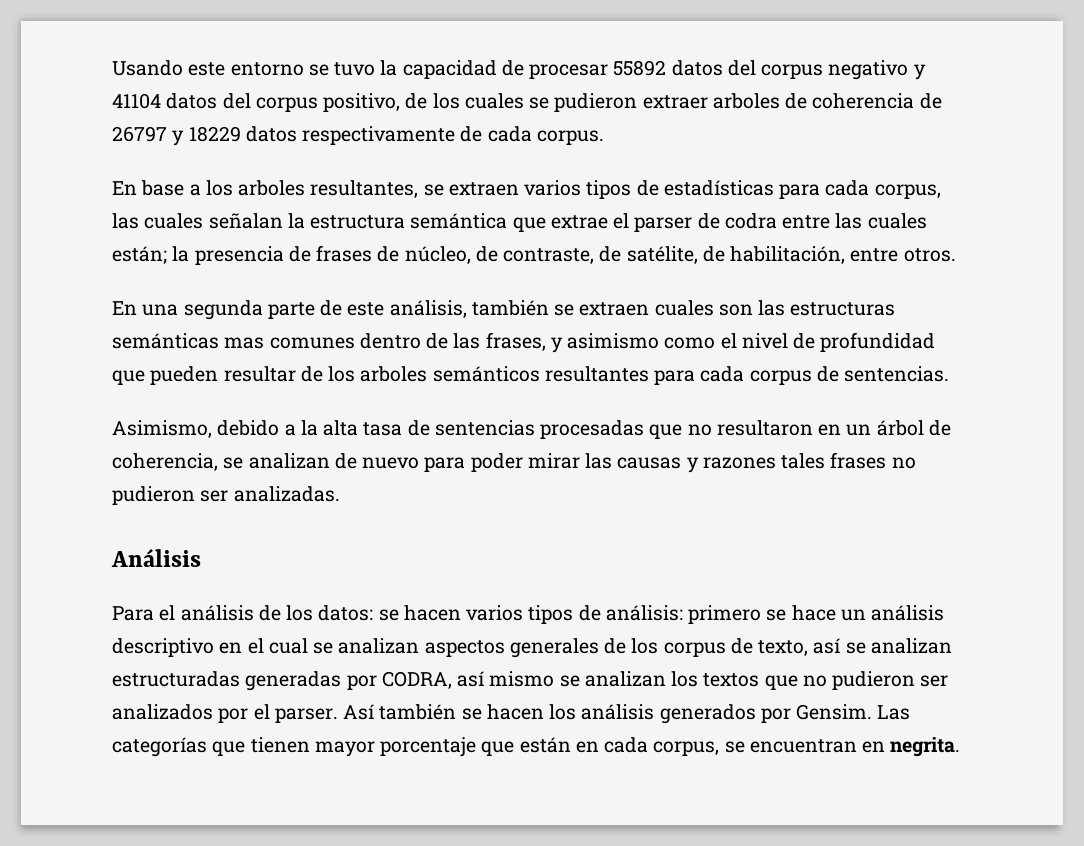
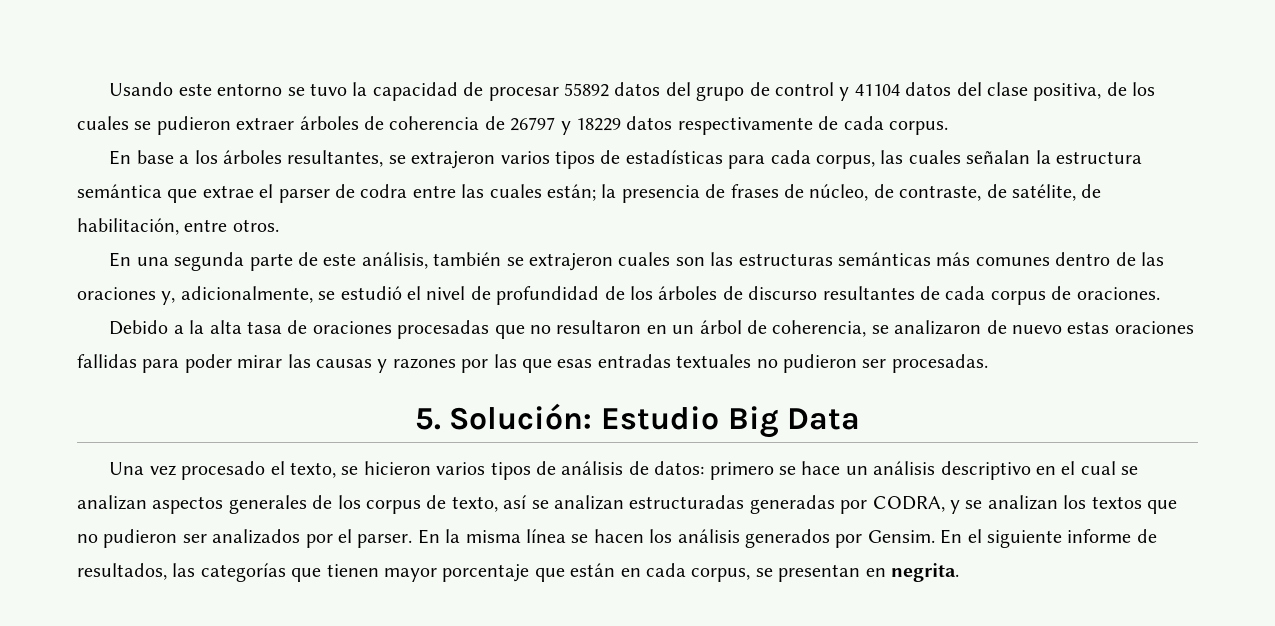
- Usando este entorno se tuvo la capacidad de procesar 55892 datos del corpus negativo y 41104 datos del corpus positivo, de los cuales se pudieron extraer arboles de coherencia de 26797 y 18229 datos respectivamente de cada corpus.
+ Usando este entorno se tuvo la capacidad de procesar 55892 datos del grupo de control y 41104 datos del clase positiva, de los cuales se pudieron extraer árboles de coherencia de 26797 y 18229 datos respectivamente de cada corpus.
- En base a los arboles resultantes, se extraen varios tipos de estadísticas para cada corpus, las cuales señalan la estructura semántica que extrae el parser de codra entre las cuales están; la presencia de frases de núcleo, de contraste, de satélite, de habilitación, entre otros.
+ En base a los árboles resultantes, se extrajeron varios tipos de estadísticas para cada corpus, las cuales señalan la estructura semántica que extrae el parser de codra entre las cuales están; la presencia de frases de núcleo, de contraste, de satélite, de habilitación, entre otros.
- En una segunda parte de este análisis, también se extraen cuales son las estructuras semánticas mas comunes dentro de las frases, y asimismo como el nivel de profundidad que pueden resultar de los arboles semánticos resultantes para cada corpus de sentencias.
- Asimismo, debido a la alta tasa de sentencias procesadas que no resultaron en un árbol de coherencia, se analizan de nuevo para poder mirar las causas y razones tales frases no pudieron ser analizadas.
- Análisis
- Para el análisis de los datos: se hacen varios tipos de análisis:
+ En una segunda parte de este análisis, también se extrajeron cuales son las estructuras semánticas más comunes dentro de las oraciones y, adicionalmente, se estudió el nivel de profundidad de los árboles de discurso resultantes de cada corpus de oraciones.
+ Debido a la alta tasa de oraciones procesadas que no resultaron en un árbol de coherencia, se analizaron de nuevo estas oraciones fallidas para poder mirar las causas y razones por las que esas entradas textuales no pudieron ser procesadas.
+ 5. Solución: Estudio Big Data
+ Una vez procesado el texto, se hicieron varios tipos de análisis de datos:
- primero se hace un análisis descriptivo en el cual se analizan aspectos generales de los corpus de texto, así se analizan estructuradas generadas por CODRA, así mismo se analizan los textos que no pudieron ser analizados por el parser.
+ primero se hace un análisis descriptivo en el cual se analizan aspectos generales de los corpus de texto, así se analizan estructuradas generadas por CODRA, y se analizan los textos que no pudieron ser analizados por el parser.
- Así también se hacen los análisis generados por Gensim.
+ En la misma línea se hacen los análisis generados por Gensim.
- Las categorías que tienen mayor porcentaje que están en cada corpus, se encuentran en negrita.
+ En el siguiente informe de resultados, las categorías que tienen mayor porcentaje que están en cada corpus, se presentan en negrita.

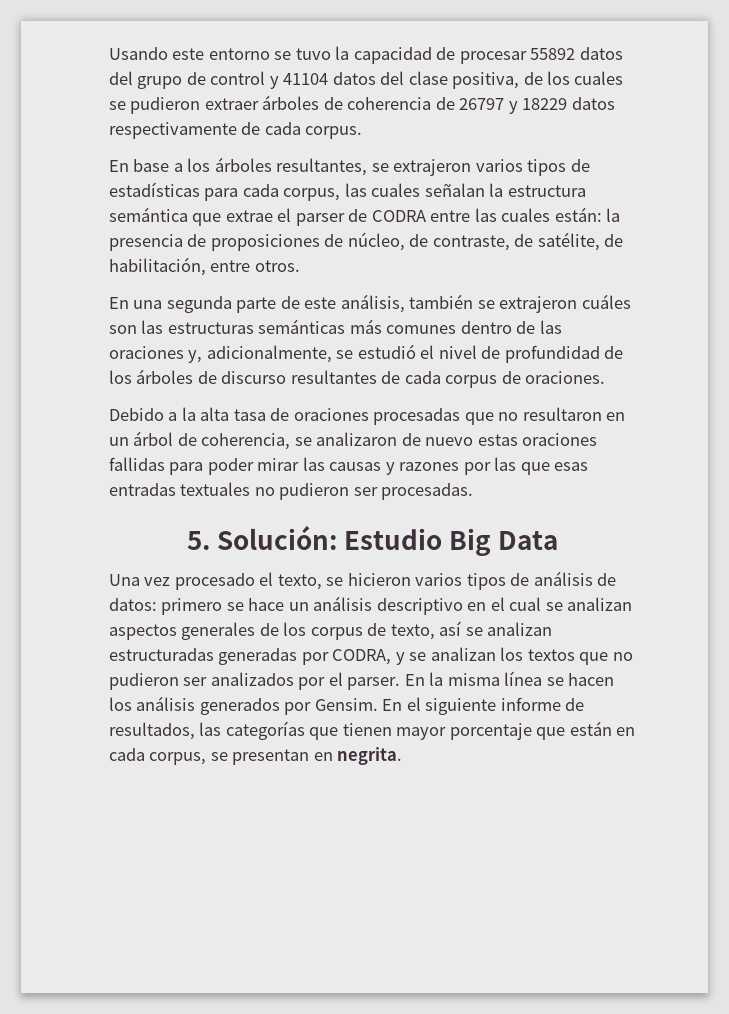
- En base a los árboles resultantes, se extrajeron varios tipos de estadísticas para cada corpus, las cuales señalan la estructura semántica que extrae el parser de codra entre las cuales están; la presencia de frases de núcleo, de contraste, de satélite, de habilitación, entre otros.
+ En base a los árboles resultantes, se extrajeron varios tipos de estadísticas para cada corpus, las cuales señalan la estructura semántica que extrae el parser de CODRA entre las cuales están: la presencia de proposiciones de núcleo, de contraste, de satélite, de habilitación, entre otros.
- En una segunda parte de este análisis, también se extrajeron cuales son las estructuras semánticas más comunes dentro de las oraciones y, adicionalmente, se estudió el nivel de profundidad de los árboles de discurso resultantes de cada corpus de oraciones.
+ En una segunda parte de este análisis, también se extrajeron cuáles son las estructuras semánticas más comunes dentro de las oraciones y, adicionalmente, se estudió el nivel de profundidad de los árboles de discurso resultantes de cada corpus de oraciones.

